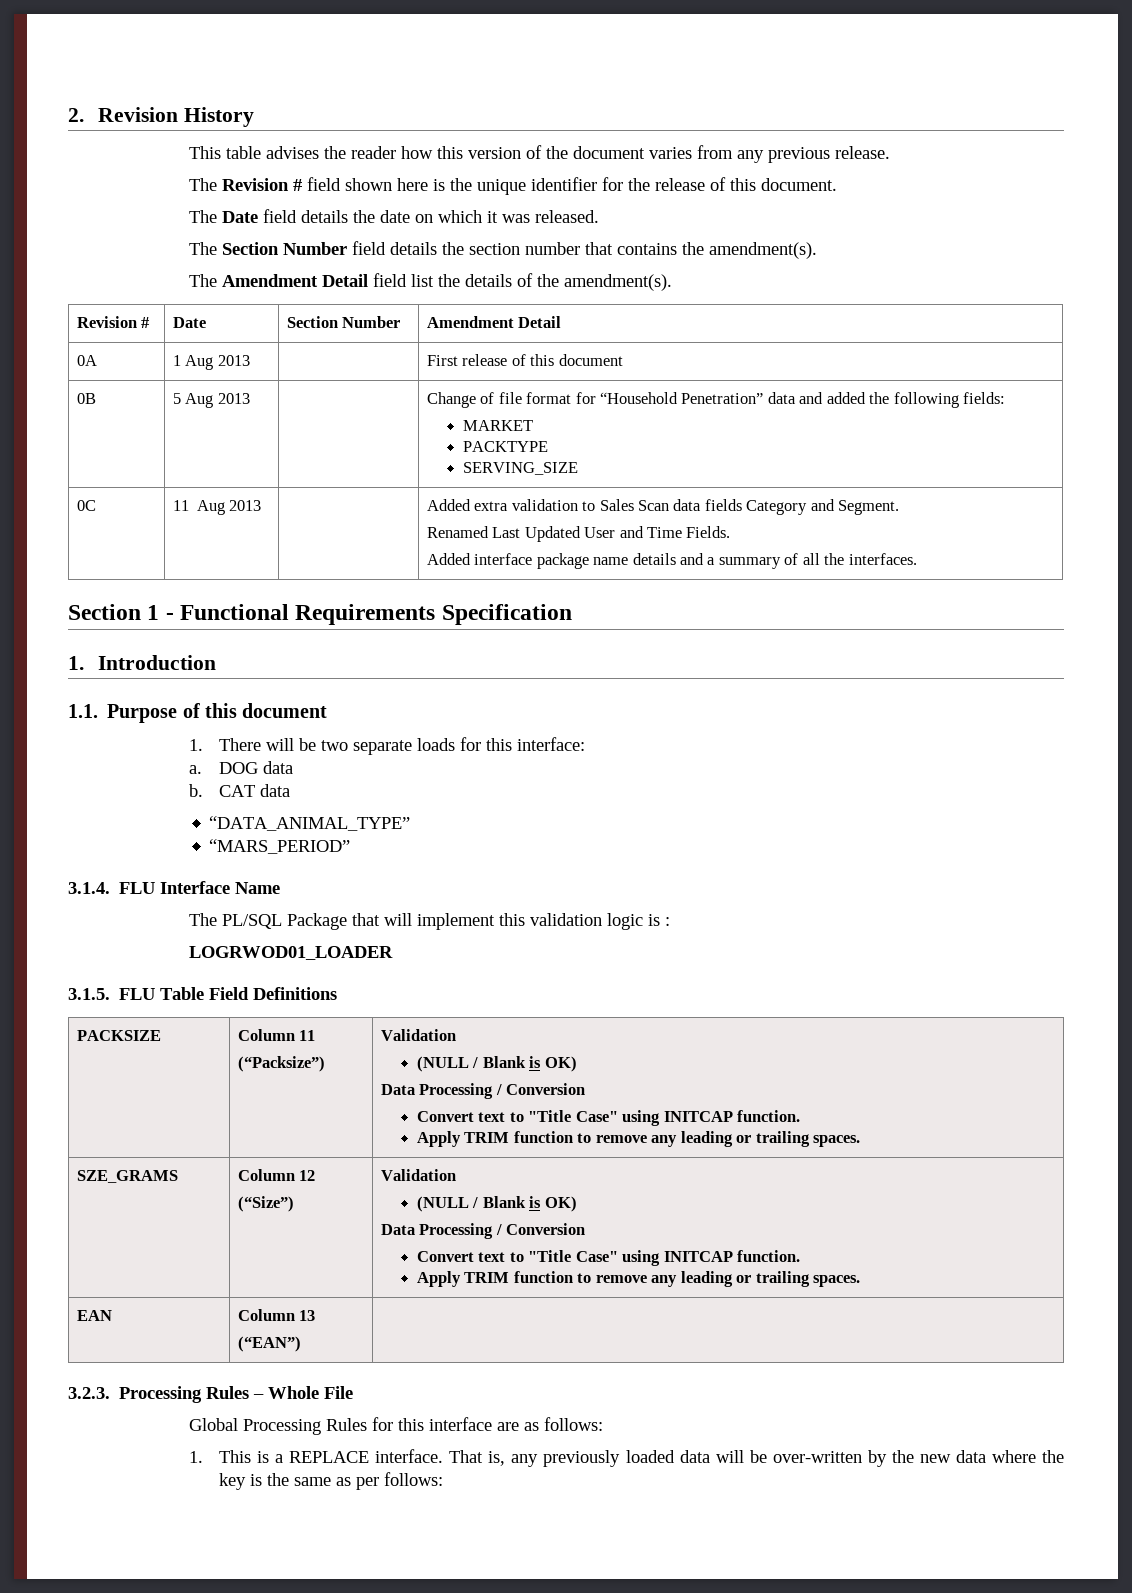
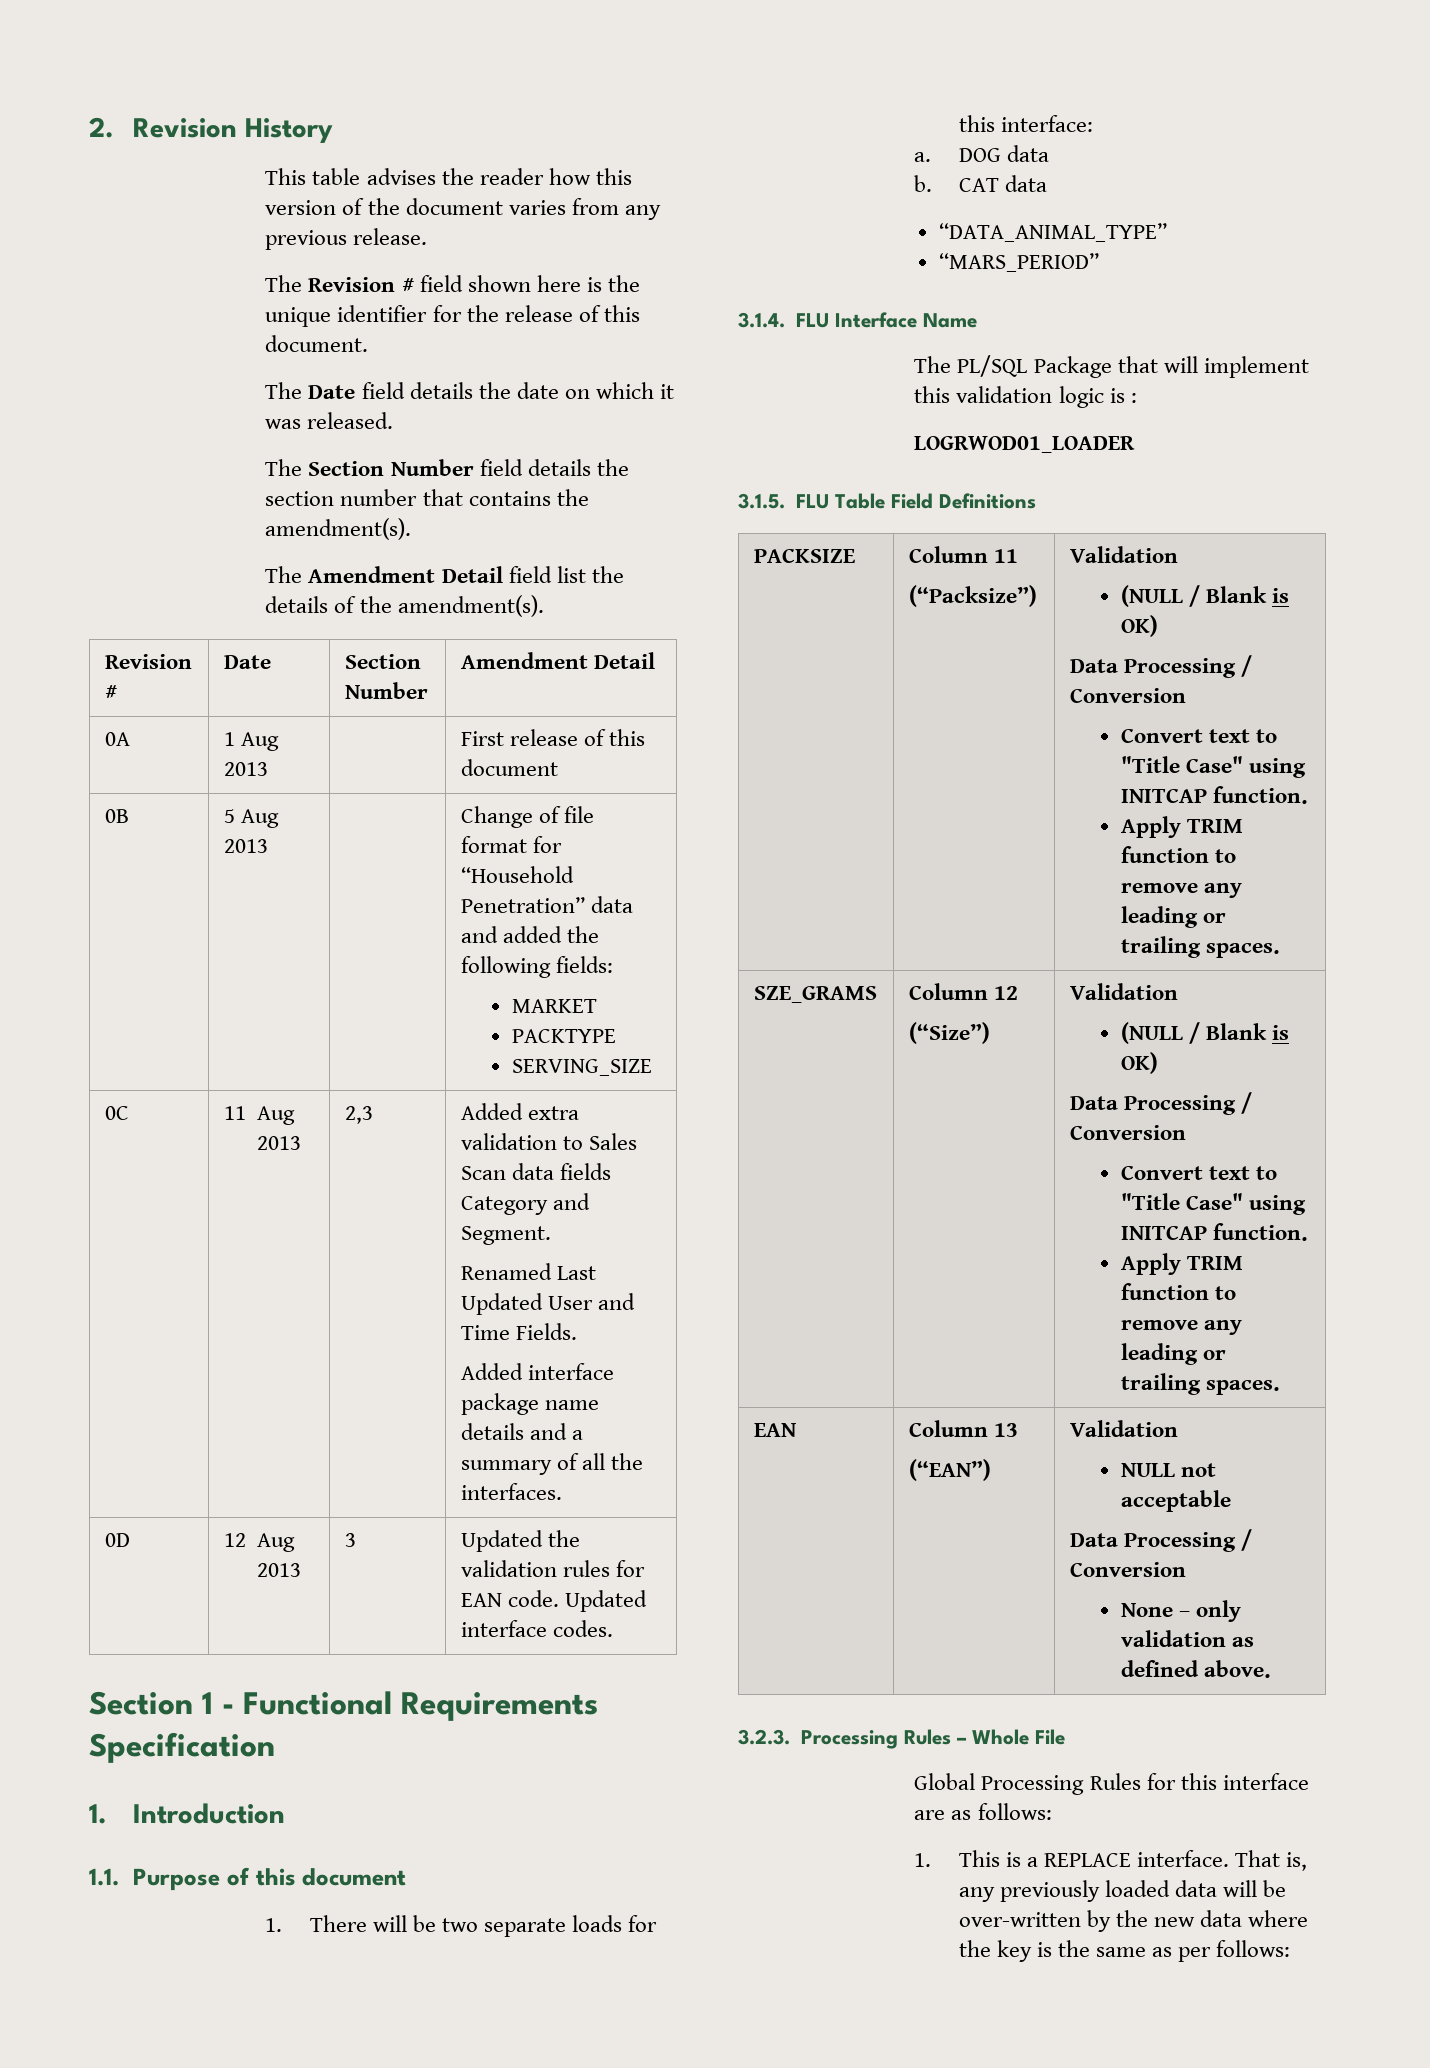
- 0C | 11 Aug 2013 | | Added extra validation to Sales Scan data fields Category and Segment.
+ 0C | 11 Aug 2013 | 2,3 | Added extra validation to Sales Scan data fields Category and Segment.
+ 0D | 12 Aug 2013 | 3 | Updated the validation rules for EAN code. Updated interface codes.
  EAN | Column 13
- (“EAN”) |
+ (“EAN”) | Validation
+ NULL not acceptable
+ Data Processing / Conversion
+ None – only validation as defined above.

